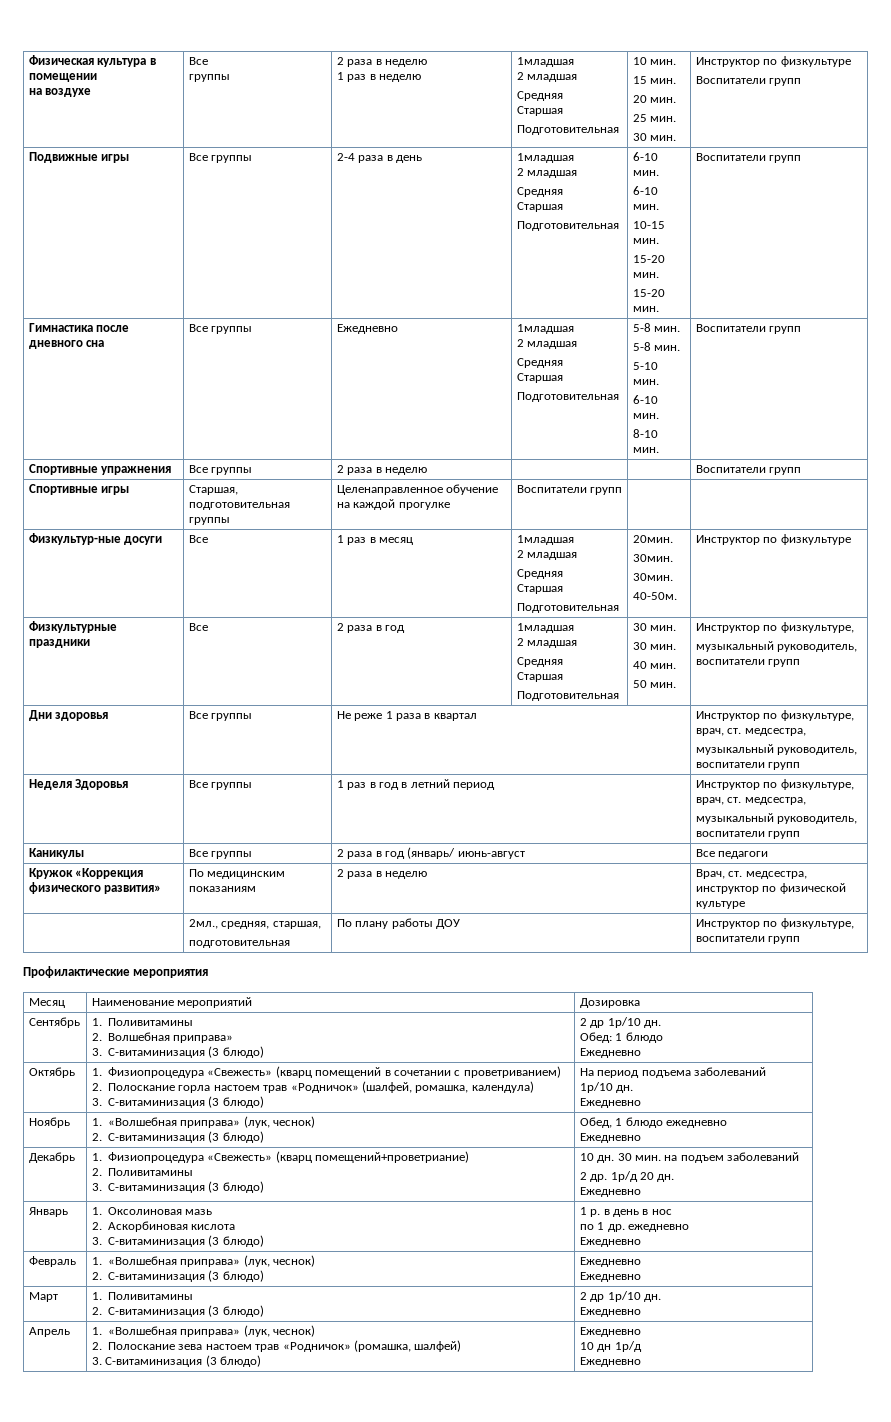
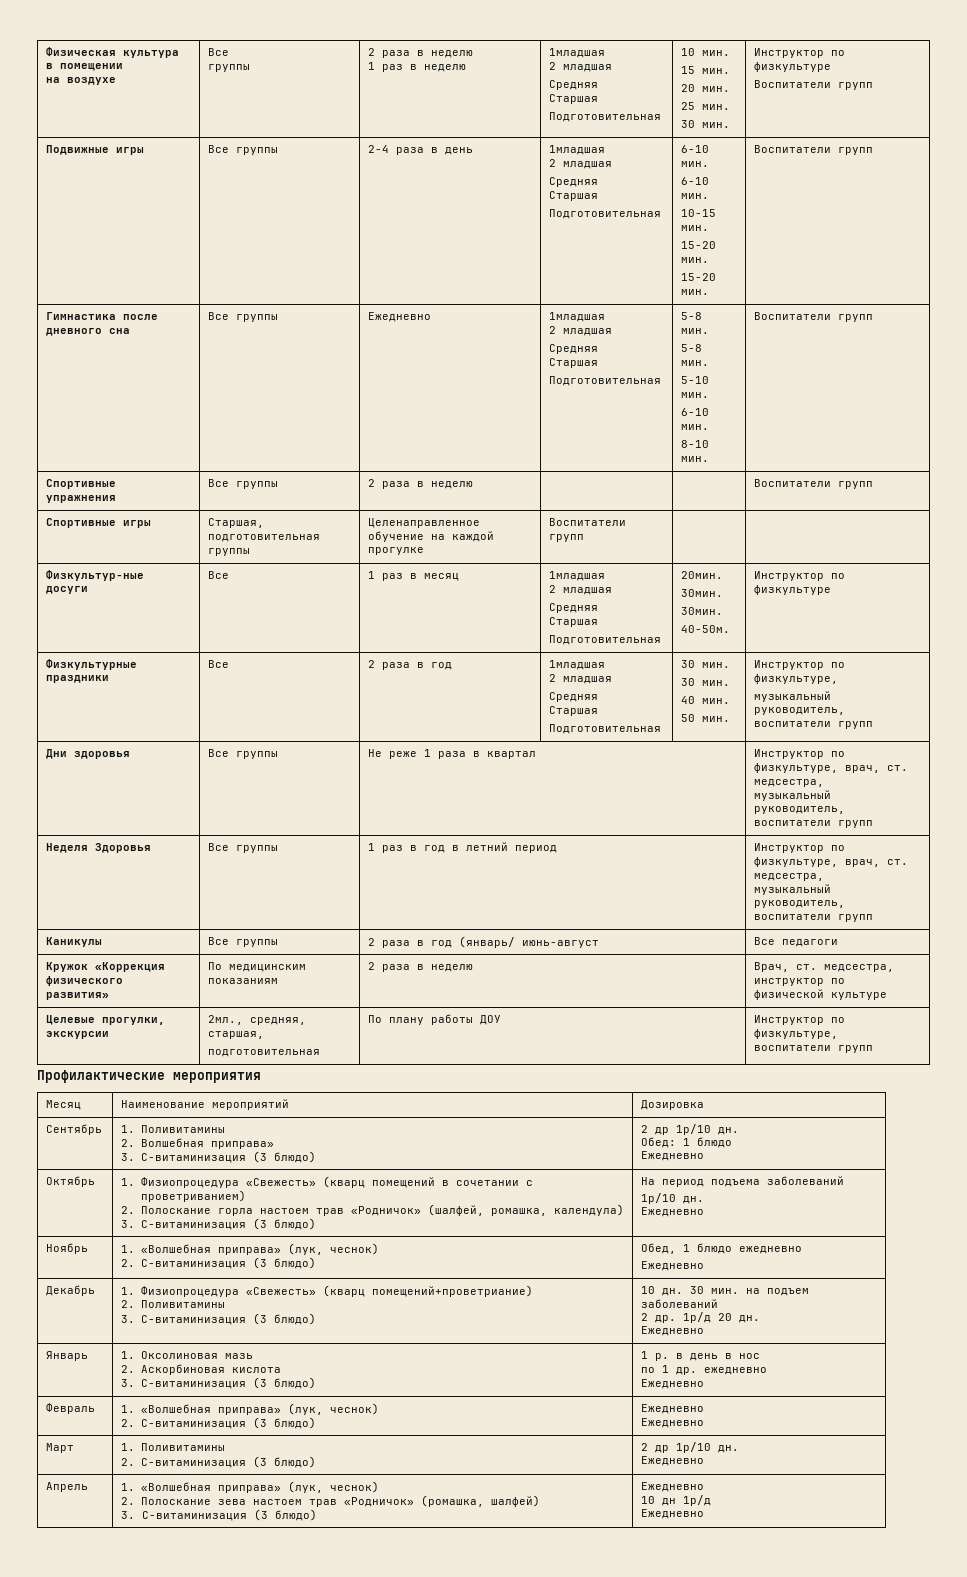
- | 2мл., средняя, старшая,
+ Целевые прогулки, экскурсии | 2мл., средняя, старшая,

